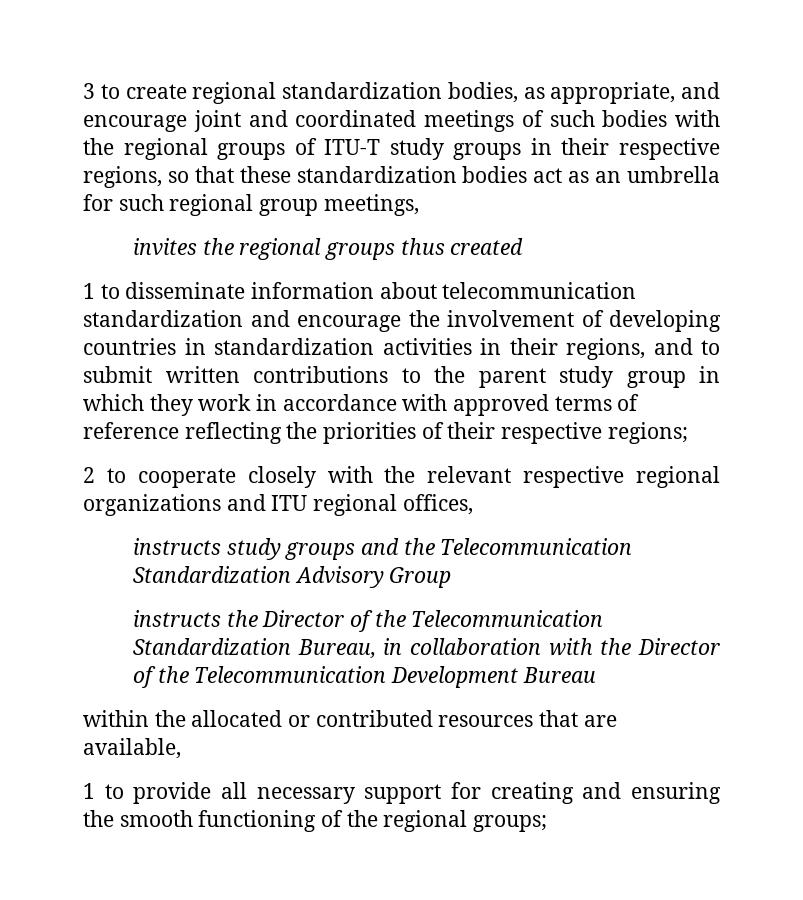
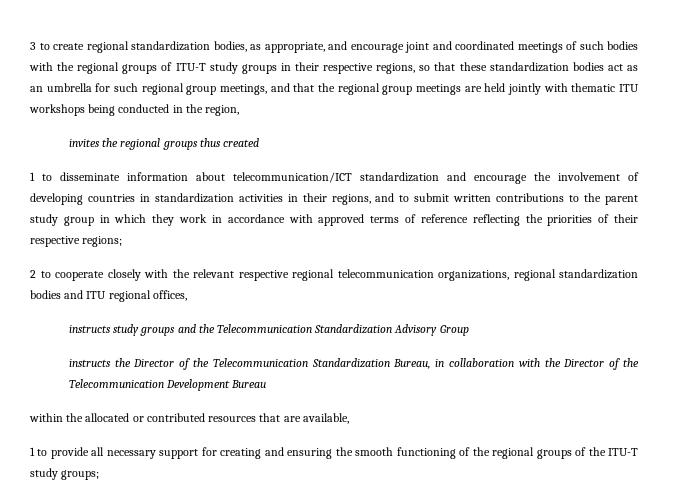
- 3 to create regional standardization bodies, as appropriate, and encourage joint and coordinated meetings of such bodies with the regional groups of ITU-T study groups in their respective regions, so that these standardization bodies act as an umbrella for such regional group meetings,
+ 3 to create regional standardization bodies, as appropriate, and encourage joint and coordinated meetings of such bodies with the regional groups of ITU-T study groups in their respective regions, so that these standardization bodies act as an umbrella for such regional group meetings, and that the regional group meetings are held jointly with thematic ITU workshops being conducted in the region,
- 1 to disseminate information about telecommunication standardization and encourage the involvement of developing countries in standardization activities in their regions, and to submit written contributions to the parent study group in which they work in accordance with approved terms of reference reflecting the priorities of their respective regions;
+ 1 to disseminate information about telecommunication/ICT standardization and encourage the involvement of developing countries in standardization activities in their regions, and to submit written contributions to the parent study group in which they work in accordance with approved terms of reference reflecting the priorities of their respective regions;
- 2 to cooperate closely with the relevant respective regional organizations and ITU regional offices,
+ 2 to cooperate closely with the relevant respective regional telecommunication organizations, regional standardization bodies and ITU regional offices,
- 1 to provide all necessary support for creating and ensuring the smooth functioning of the regional groups;
+ 1 to provide all necessary support for creating and ensuring the smooth functioning of the regional groups of the ITU-T study groups;

